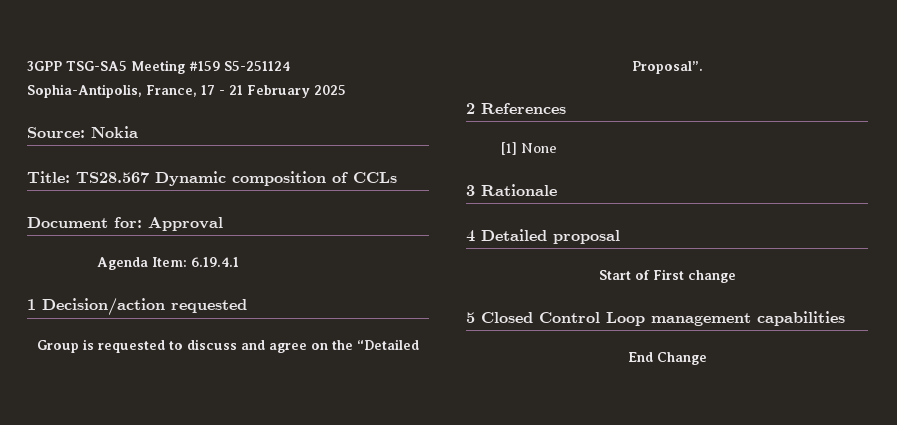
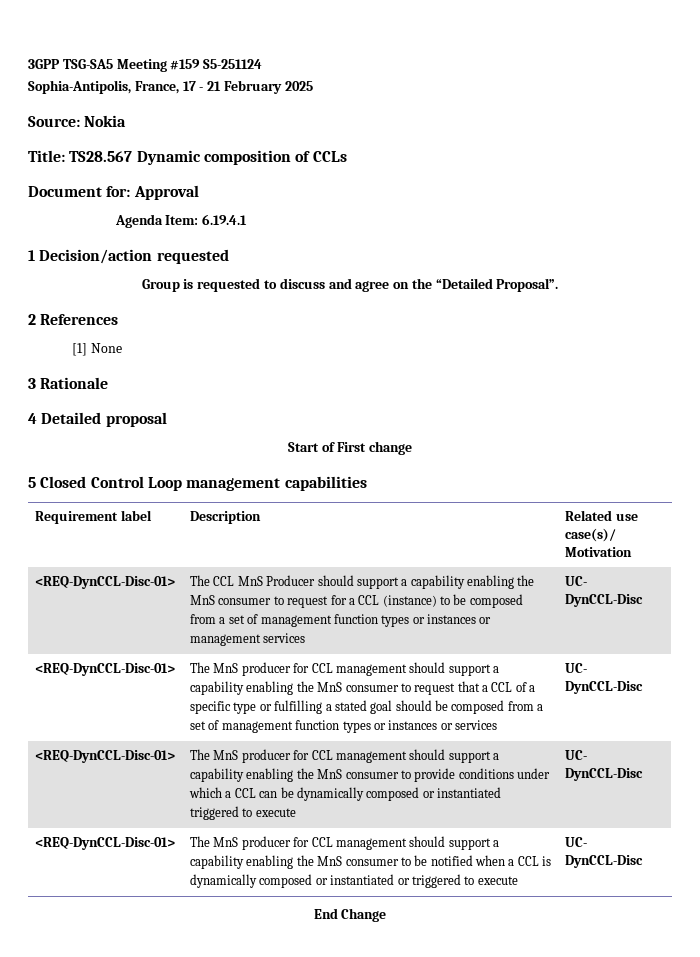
+ Requirement label | Description | Related use case(s)/ Motivation
+ <REQ-DynCCL-Disc-01> | The CCL MnS Producer should support a capability enabling the MnS consumer to request for a CCL (instance) to be composed from a set of management function types or instances or management services | UC- DynCCL-Disc
+ <REQ-DynCCL-Disc-01> | The MnS producer for CCL management should support a capability enabling the MnS consumer to request that a CCL of a specific type or fulfilling a stated goal should be composed from a set of management function types or instances or services | UC- DynCCL-Disc
+ <REQ-DynCCL-Disc-01> | The MnS producer for CCL management should support a capability enabling the MnS consumer to provide conditions under which a CCL can be dynamically composed or instantiated triggered to execute | UC- DynCCL-Disc
+ <REQ-DynCCL-Disc-01> | The MnS producer for CCL management should support a capability enabling the MnS consumer to be notified when a CCL is dynamically composed or instantiated or triggered to execute | UC- DynCCL-Disc

